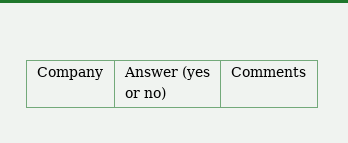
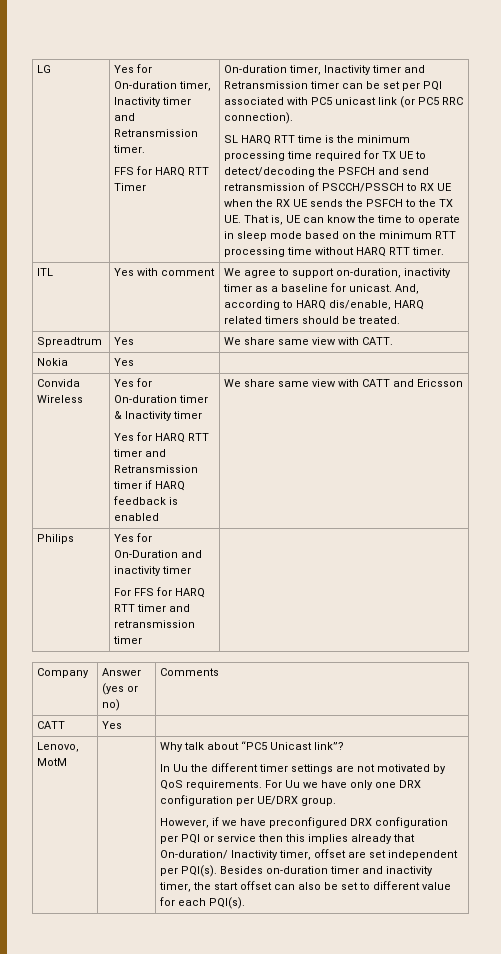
+ LG | Yes for On-duration timer, Inactivity timer and Retransmission timer.
+ FFS for HARQ RTT Timer | On-duration timer, Inactivity timer and Retransmission timer can be set per PQI associated with PC5 unicast link (or PC5 RRC connection).
+ SL HARQ RTT time is the minimum processing time required for TX UE to detect/decoding the PSFCH and send retransmission of PSCCH/PSSCH to RX UE when the RX UE sends the PSFCH to the TX UE. That is, UE can know the time to operate in sleep mode based on the minimum RTT processing time without HARQ RTT timer.
+ ITL | Yes with comment | We agree to support on-duration, inactivity timer as a baseline for unicast. And, according to HARQ dis/enable, HARQ related timers should be treated.
+ Spreadtrum | Yes | We share same view with CATT.
+ Nokia | Yes |
+ Convida Wireless | Yes for On-duration timer & Inactivity timer
+ Yes for HARQ RTT timer and Retransmission timer if HARQ feedback is enabled | We share same view with CATT and Ericsson
+ Philips | Yes for On-Duration and inactivity timer
+ For FFS for HARQ RTT timer and retransmission timer |
+ CATT | Yes |
+ Lenovo, MotM | | Why talk about “PC5 Unicast link”?
+ In Uu the different timer settings are not motivated by QoS requirements. For Uu we have only one DRX configuration per UE/DRX group.
+ However, if we have preconfigured DRX configuration per PQI or service then this implies already that On-duration/ Inactivity timer, offset are set independent per PQI(s). Besides on-duration timer and inactivity timer, the start offset can also be set to different value for each PQI(s).

